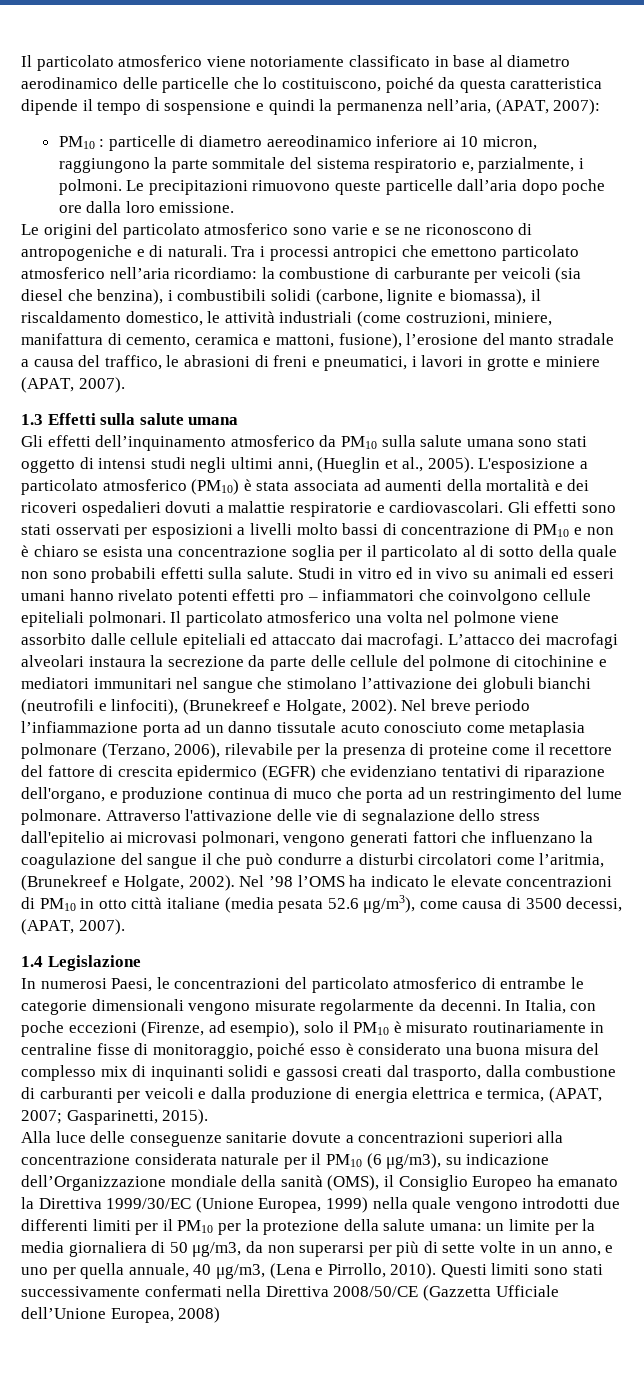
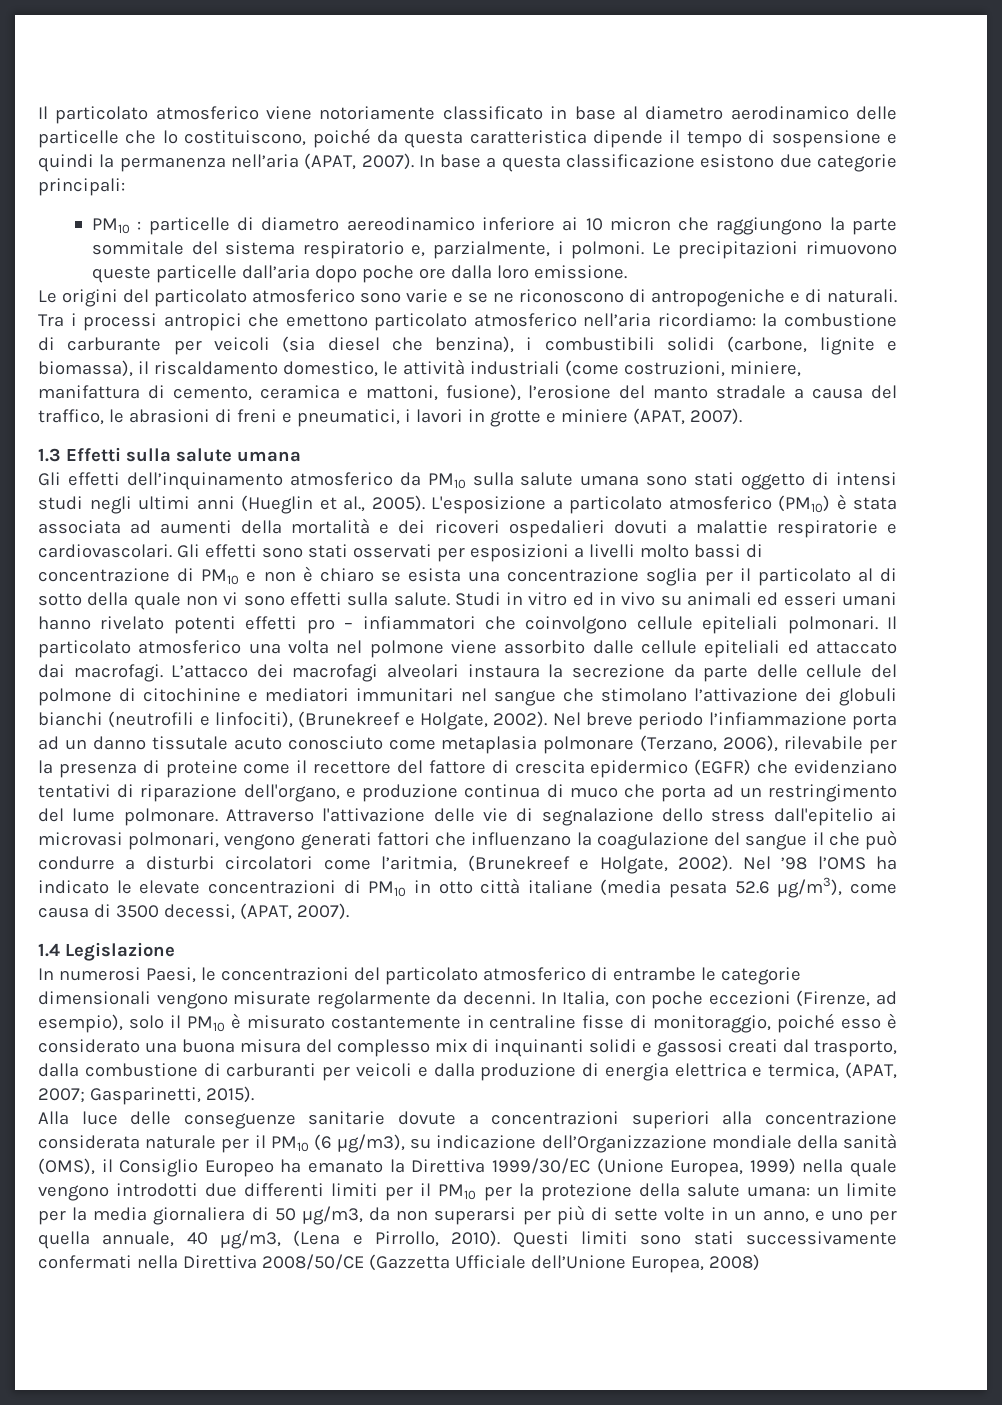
- Il particolato atmosferico viene notoriamente classificato in base al diametro aerodinamico delle particelle che lo costituiscono, poiché da questa caratteristica dipende il tempo di sospensione e quindi la permanenza nell’aria, (APAT, 2007):
+ Il particolato atmosferico viene notoriamente classificato in base al diametro aerodinamico delle particelle che lo costituiscono, poiché da questa caratteristica dipende il tempo di sospensione e quindi la permanenza nell’aria (APAT, 2007). In base a questa classificazione esistono due categorie principali:
- PM10 : particelle di diametro aereodinamico inferiore ai 10 micron, raggiungono la parte sommitale del sistema respiratorio e, parzialmente, i polmoni.
+ PM10 : particelle di diametro aereodinamico inferiore ai 10 micron che raggiungono la parte sommitale del sistema respiratorio e, parzialmente, i polmoni.
- Gli effetti dell’inquinamento atmosferico da PM10 sulla salute umana sono stati oggetto di intensi studi negli ultimi anni, (Hueglin et al., 2005).
+ Gli effetti dell’inquinamento atmosferico da PM10 sulla salute umana sono stati oggetto di intensi studi negli ultimi anni (Hueglin et al., 2005).
- Gli effetti sono stati osservati per esposizioni a livelli molto bassi di concentrazione di PM10 e non è chiaro se esista una concentrazione soglia per il particolato al di sotto della quale non sono probabili effetti sulla salute.
+ Gli effetti sono stati osservati per esposizioni a livelli molto bassi di concentrazione di PM10 e non è chiaro se esista una concentrazione soglia per il particolato al di sotto della quale non vi sono effetti sulla salute.
- In Italia, con poche eccezioni (Firenze, ad esempio), solo il PM10 è misurato routinariamente in centraline fisse di monitoraggio, poiché esso è considerato una buona misura del complesso mix di inquinanti solidi e gassosi creati dal trasporto, dalla combustione di carburanti per veicoli e dalla produzione di energia elettrica e termica, (APAT, 2007; Gasparinetti, 2015).
+ In Italia, con poche eccezioni (Firenze, ad esempio), solo il PM10 è misurato costantemente in centraline fisse di monitoraggio, poiché esso è considerato una buona misura del complesso mix di inquinanti solidi e gassosi creati dal trasporto, dalla combustione di carburanti per veicoli e dalla produzione di energia elettrica e termica, (APAT, 2007; Gasparinetti, 2015).

